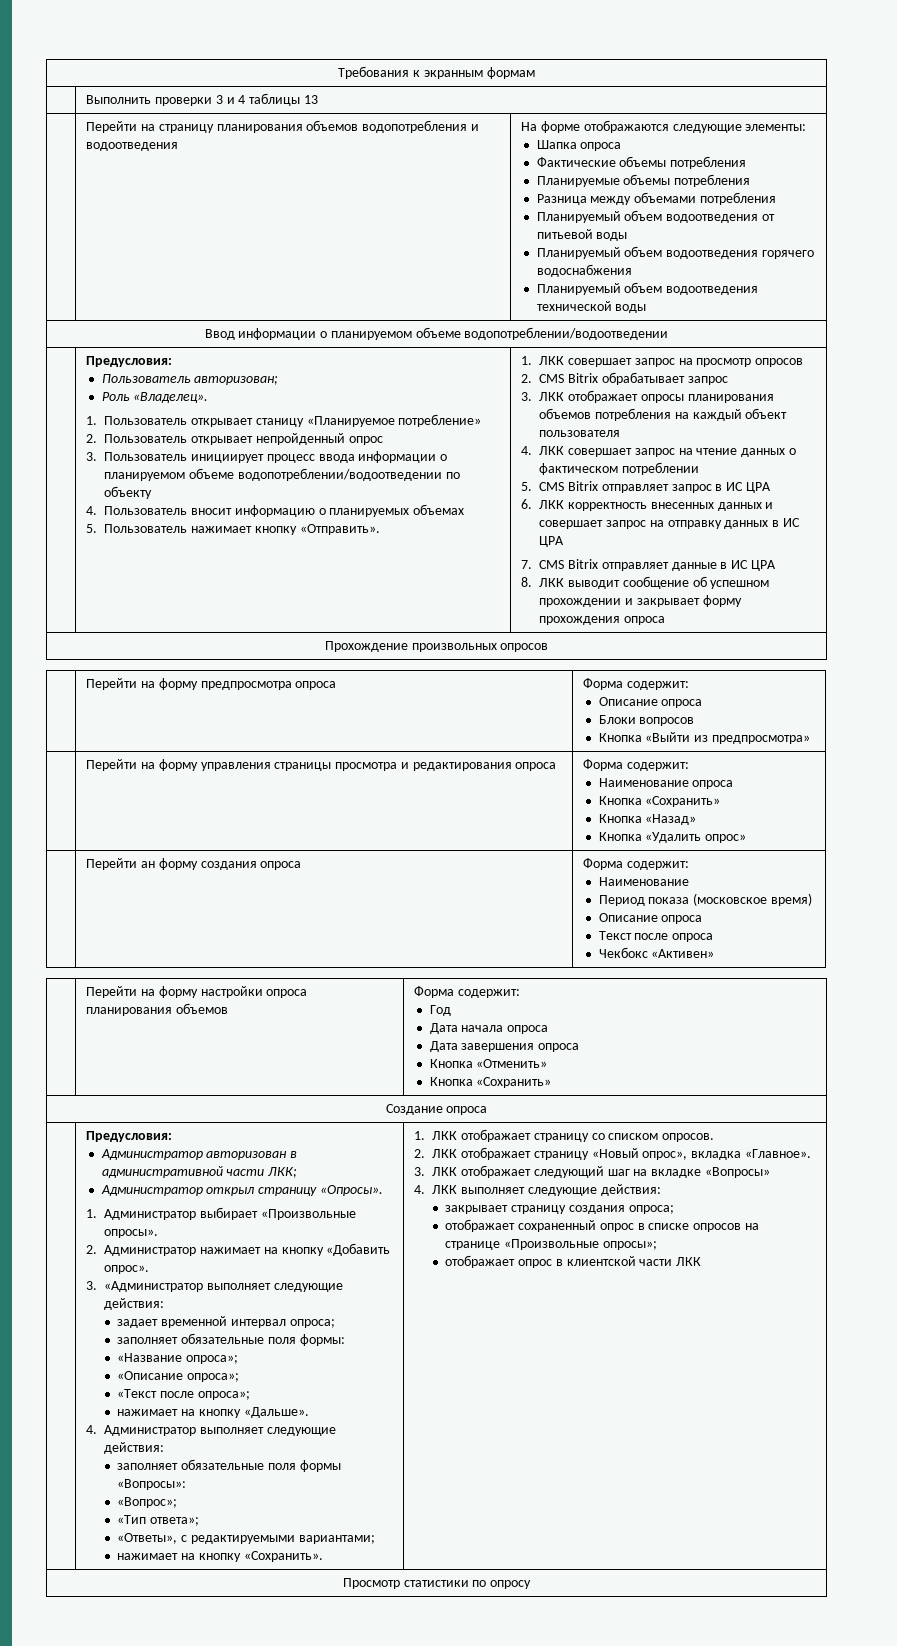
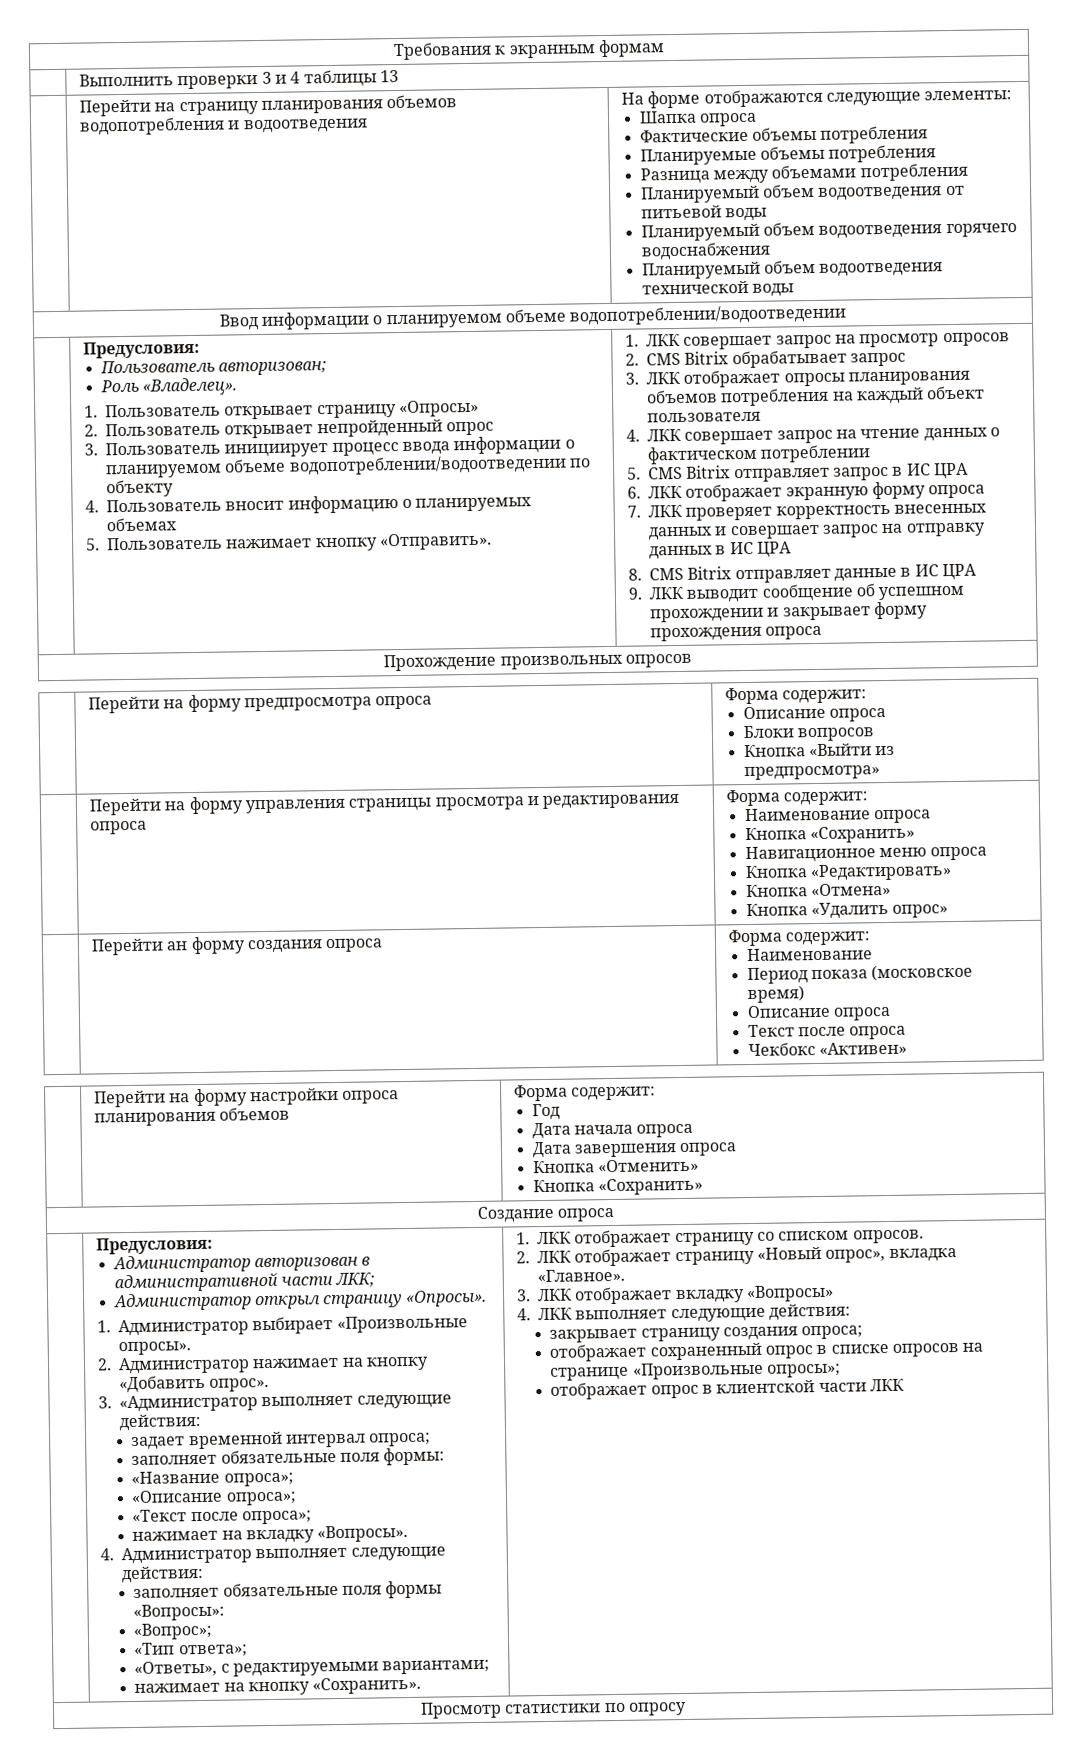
- 1. Пользователь открывает станицу «Планируемое потребление»
+ 1. Пользователь открывает страницу «Опросы»
- 6. ЛКК корректность внесенных данных и совершает запрос на отправку данных в ИС ЦРА
+ 6. ЛКК отображает экранную форму опроса
+ 7. ЛКК проверяет корректность внесенных данных и совершает запрос на отправку данных в ИС ЦРА
- 7. CMS Bitrix отправляет данные в ИС ЦРА
+ 8. CMS Bitrix отправляет данные в ИС ЦРА
- 8. ЛКК выводит сообщение об успешном прохождении и закрывает форму прохождения опроса
+ 9. ЛКК выводит сообщение об успешном прохождении и закрывает форму прохождения опроса
  | Перейти на форму управления страницы просмотра и редактирования опроса | Форма содержит:
  Наименование опроса
  Кнопка «Сохранить»
- Кнопка «Назад»
+ Навигационное меню опроса
+ Кнопка «Редактировать»
+ Кнопка «Отмена»
- нажимает на кнопку «Дальше».
+ нажимает на вкладку «Вопросы».
- 3. ЛКК отображает следующий шаг на вкладке «Вопросы»
+ 3. ЛКК отображает вкладку «Вопросы»

